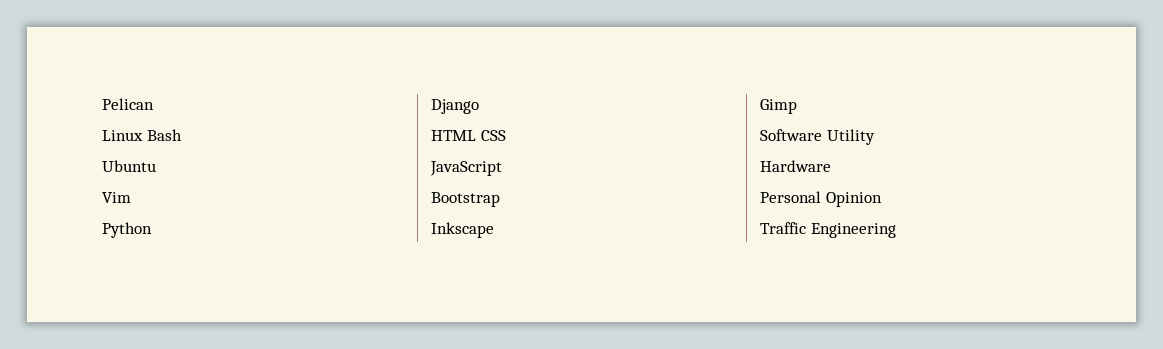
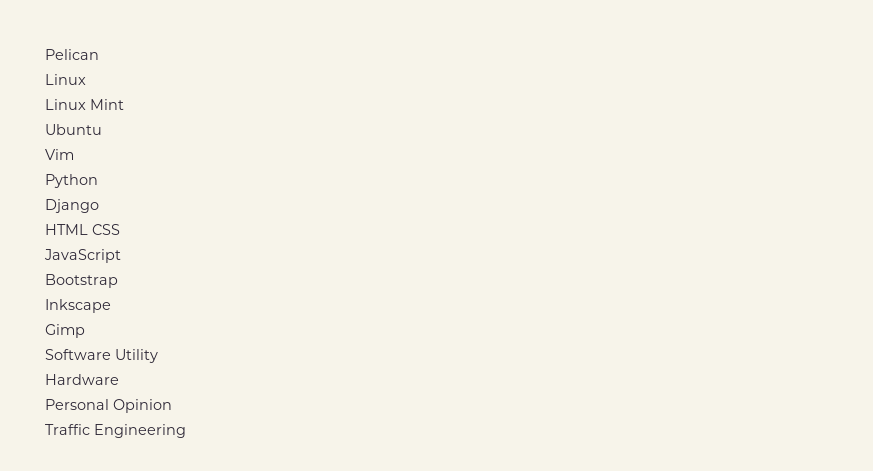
  Pelican
- Linux Bash
+ Linux
+ Linux Mint

